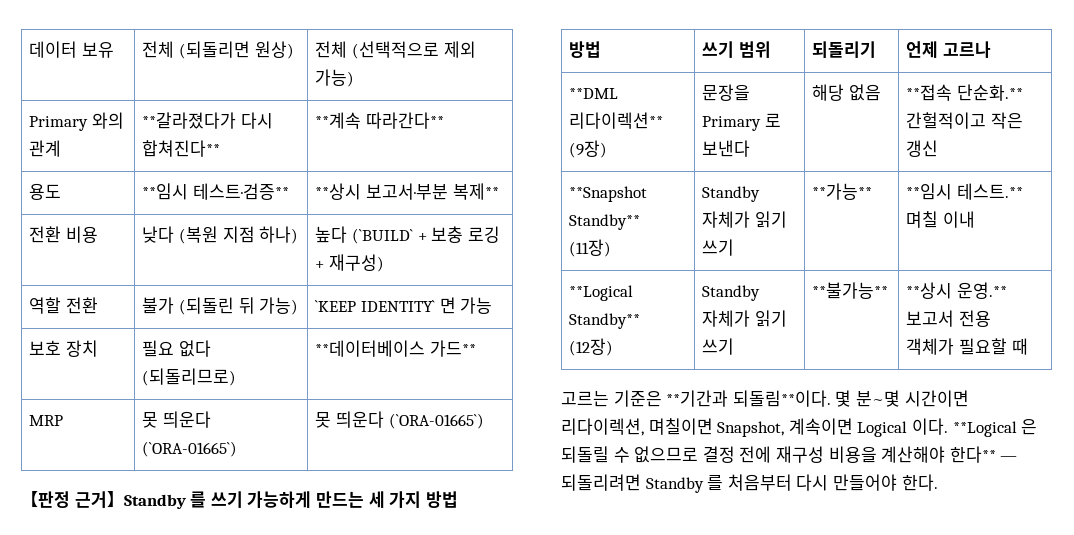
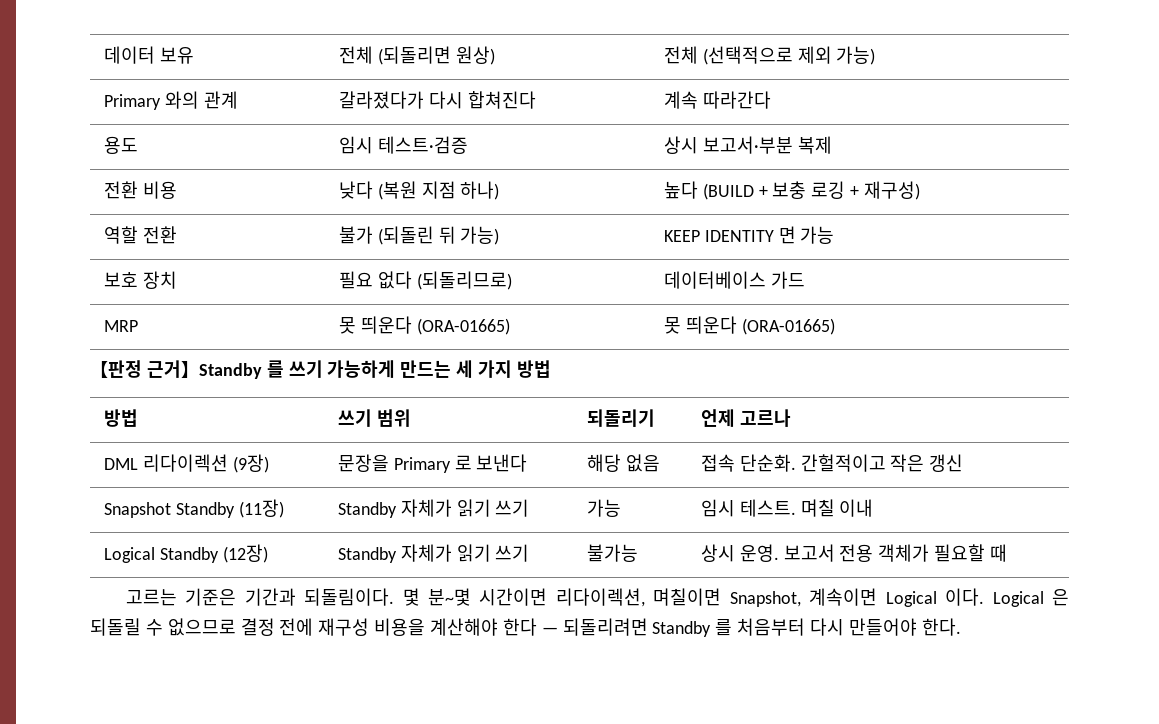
- Primary 와의 관계 | **갈라졌다가 다시 합쳐진다** | **계속 따라간다**
- 용도 | **임시 테스트·검증** | **상시 보고서·부분 복제**
+ Primary 와의 관계 | 갈라졌다가 다시 합쳐진다 | 계속 따라간다
+ 용도 | 임시 테스트·검증 | 상시 보고서·부분 복제
- 전환 비용 | 낮다 (복원 지점 하나) | 높다 (`BUILD` + 보충 로깅 + 재구성)
+ 전환 비용 | 낮다 (복원 지점 하나) | 높다 (BUILD + 보충 로깅 + 재구성)
- 역할 전환 | 불가 (되돌린 뒤 가능) | `KEEP IDENTITY` 면 가능
+ 역할 전환 | 불가 (되돌린 뒤 가능) | KEEP IDENTITY 면 가능
- 보호 장치 | 필요 없다 (되돌리므로) | **데이터베이스 가드**
+ 보호 장치 | 필요 없다 (되돌리므로) | 데이터베이스 가드
- MRP | 못 띄운다 (`ORA-01665`) | 못 띄운다 (`ORA-01665`)
+ MRP | 못 띄운다 (ORA-01665) | 못 띄운다 (ORA-01665)
- **DML 리다이렉션** (9장) | 문장을 Primary 로 보낸다 | 해당 없음 | **접속 단순화.** 간헐적이고 작은 갱신
+ DML 리다이렉션 (9장) | 문장을 Primary 로 보낸다 | 해당 없음 | 접속 단순화. 간헐적이고 작은 갱신
- **Snapshot Standby** (11장) | Standby 자체가 읽기 쓰기 | **가능** | **임시 테스트.** 며칠 이내
+ Snapshot Standby (11장) | Standby 자체가 읽기 쓰기 | 가능 | 임시 테스트. 며칠 이내
- **Logical Standby** (12장) | Standby 자체가 읽기 쓰기 | **불가능** | **상시 운영.** 보고서 전용 객체가 필요할 때
+ Logical Standby (12장) | Standby 자체가 읽기 쓰기 | 불가능 | 상시 운영. 보고서 전용 객체가 필요할 때
- 고르는 기준은 **기간과 되돌림**이다.
+ 고르는 기준은 기간과 되돌림이다.
- **Logical 은 되돌릴 수 없으므로 결정 전에 재구성 비용을 계산해야 한다** — 되돌리려면 Standby 를 처음부터 다시 만들어야 한다.
+ Logical 은 되돌릴 수 없으므로 결정 전에 재구성 비용을 계산해야 한다 — 되돌리려면 Standby 를 처음부터 다시 만들어야 한다.

